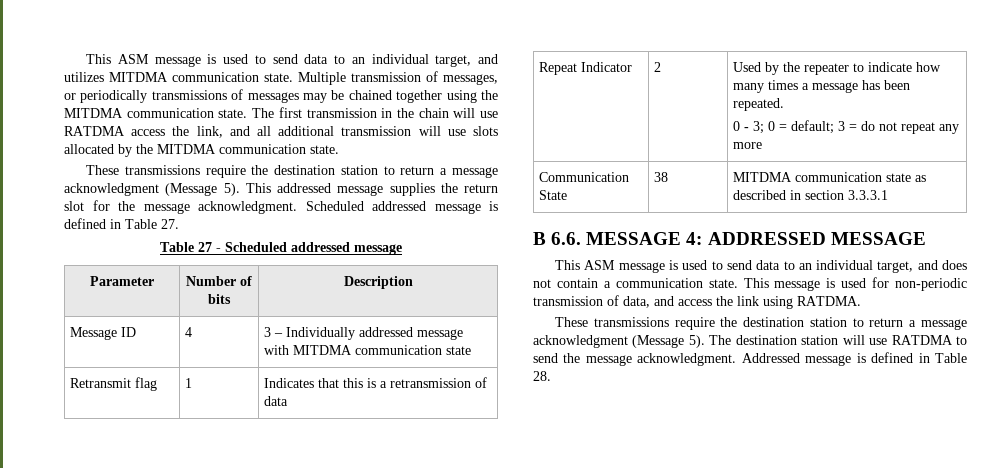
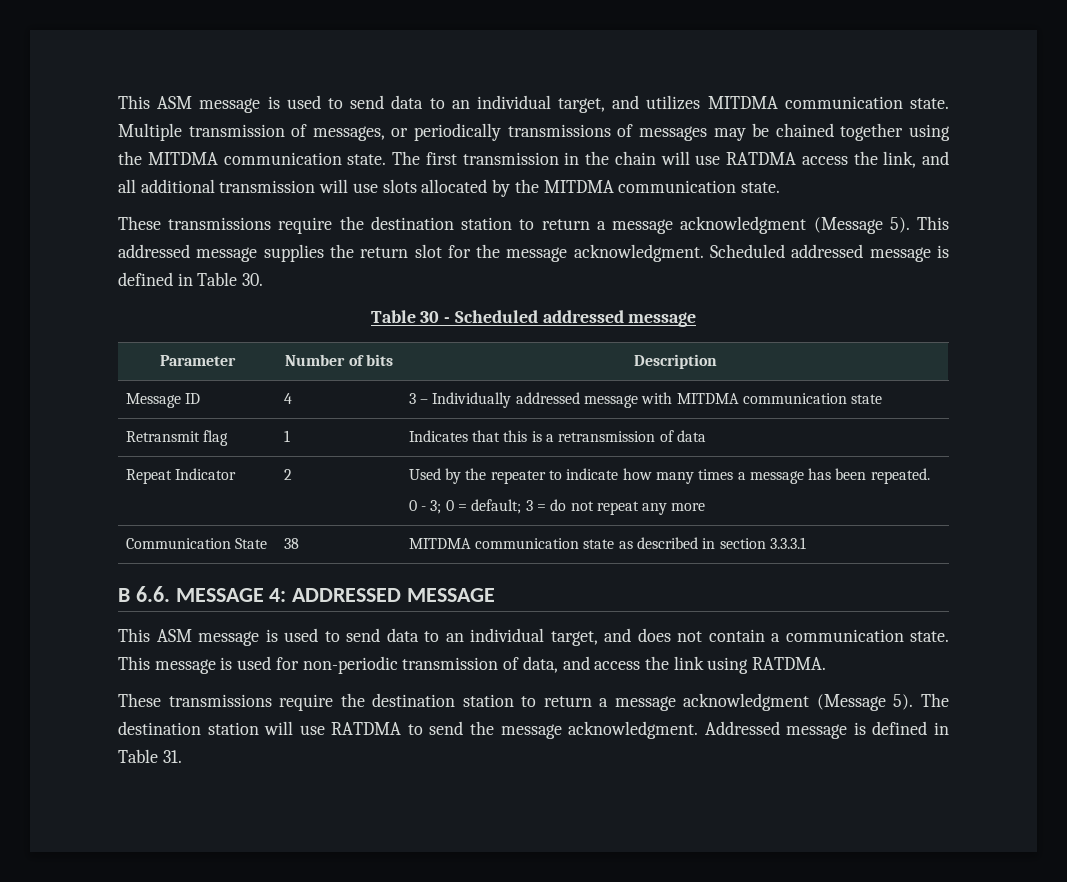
- Scheduled addressed message is defined in Table 27.
- Table 27 - Scheduled addressed message
+ Scheduled addressed message is defined in Table 30.
+ Table 30 - Scheduled addressed message
- Addressed message is defined in Table 28.
+ Addressed message is defined in Table 31.

